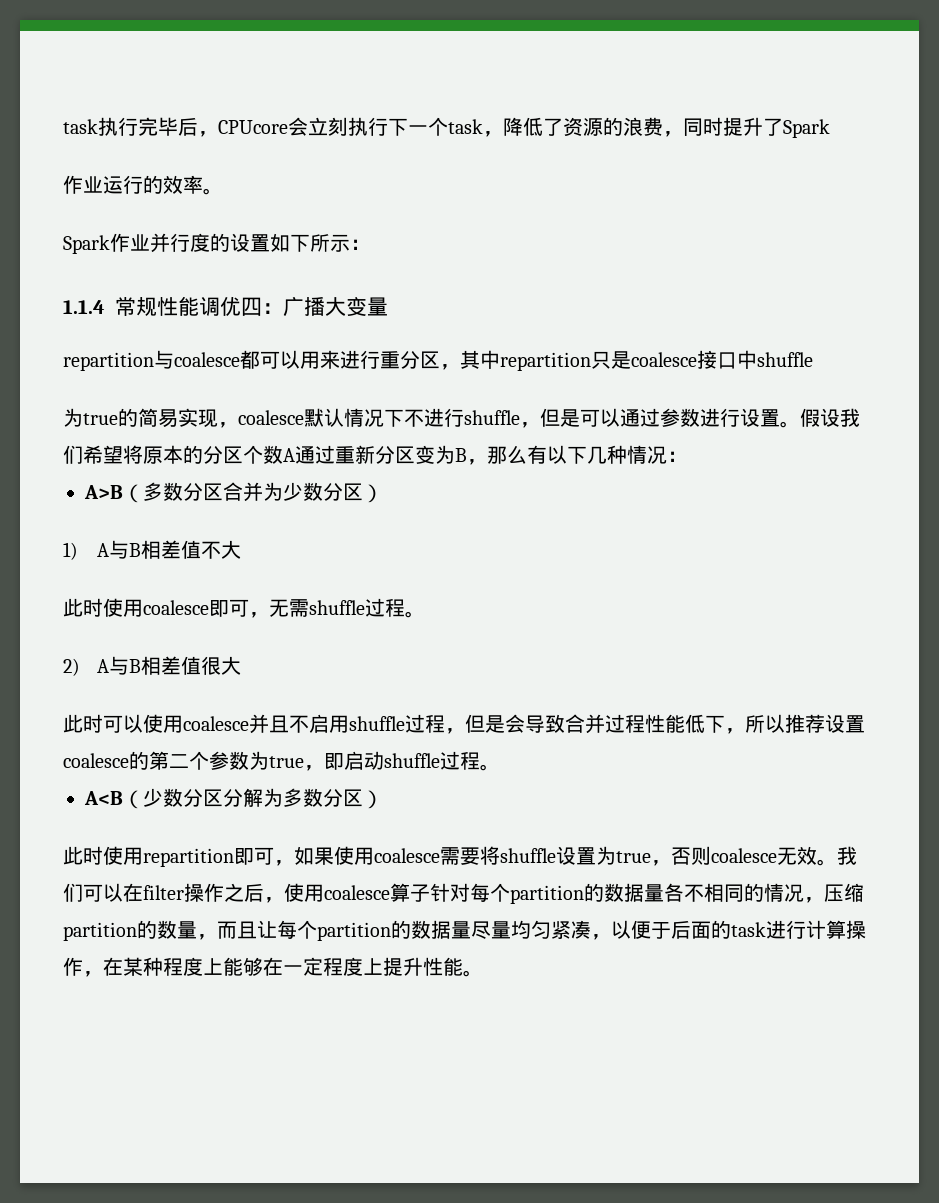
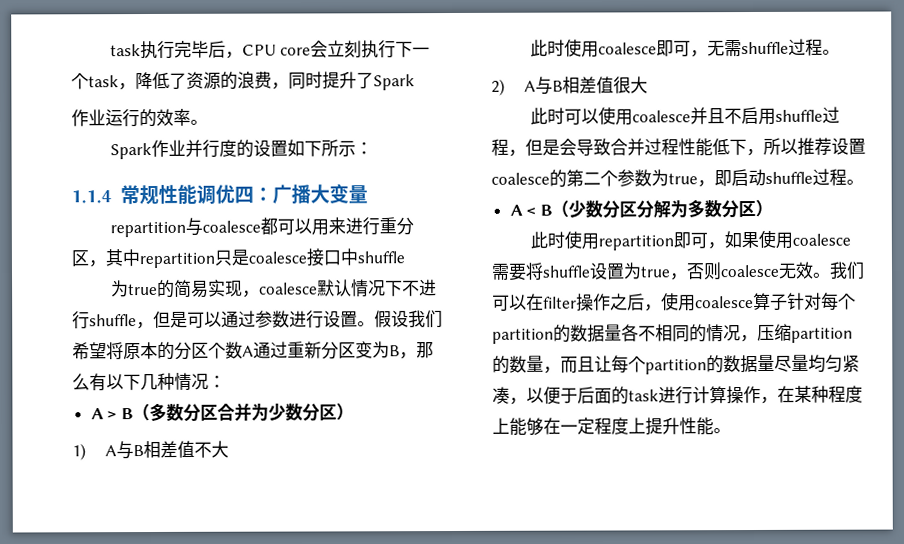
- task执行完毕后，CPUcore会立刻执行下一个task，降低了资源的浪费，同时提升了Spark
+ task执行完毕后，CPU core会立刻执行下一个task，降低了资源的浪费，同时提升了Spark
- A>B（多数分区合并为少数分区）
+ A > B（多数分区合并为少数分区）
- A<B（少数分区分解为多数分区）
+ A < B（少数分区分解为多数分区）

